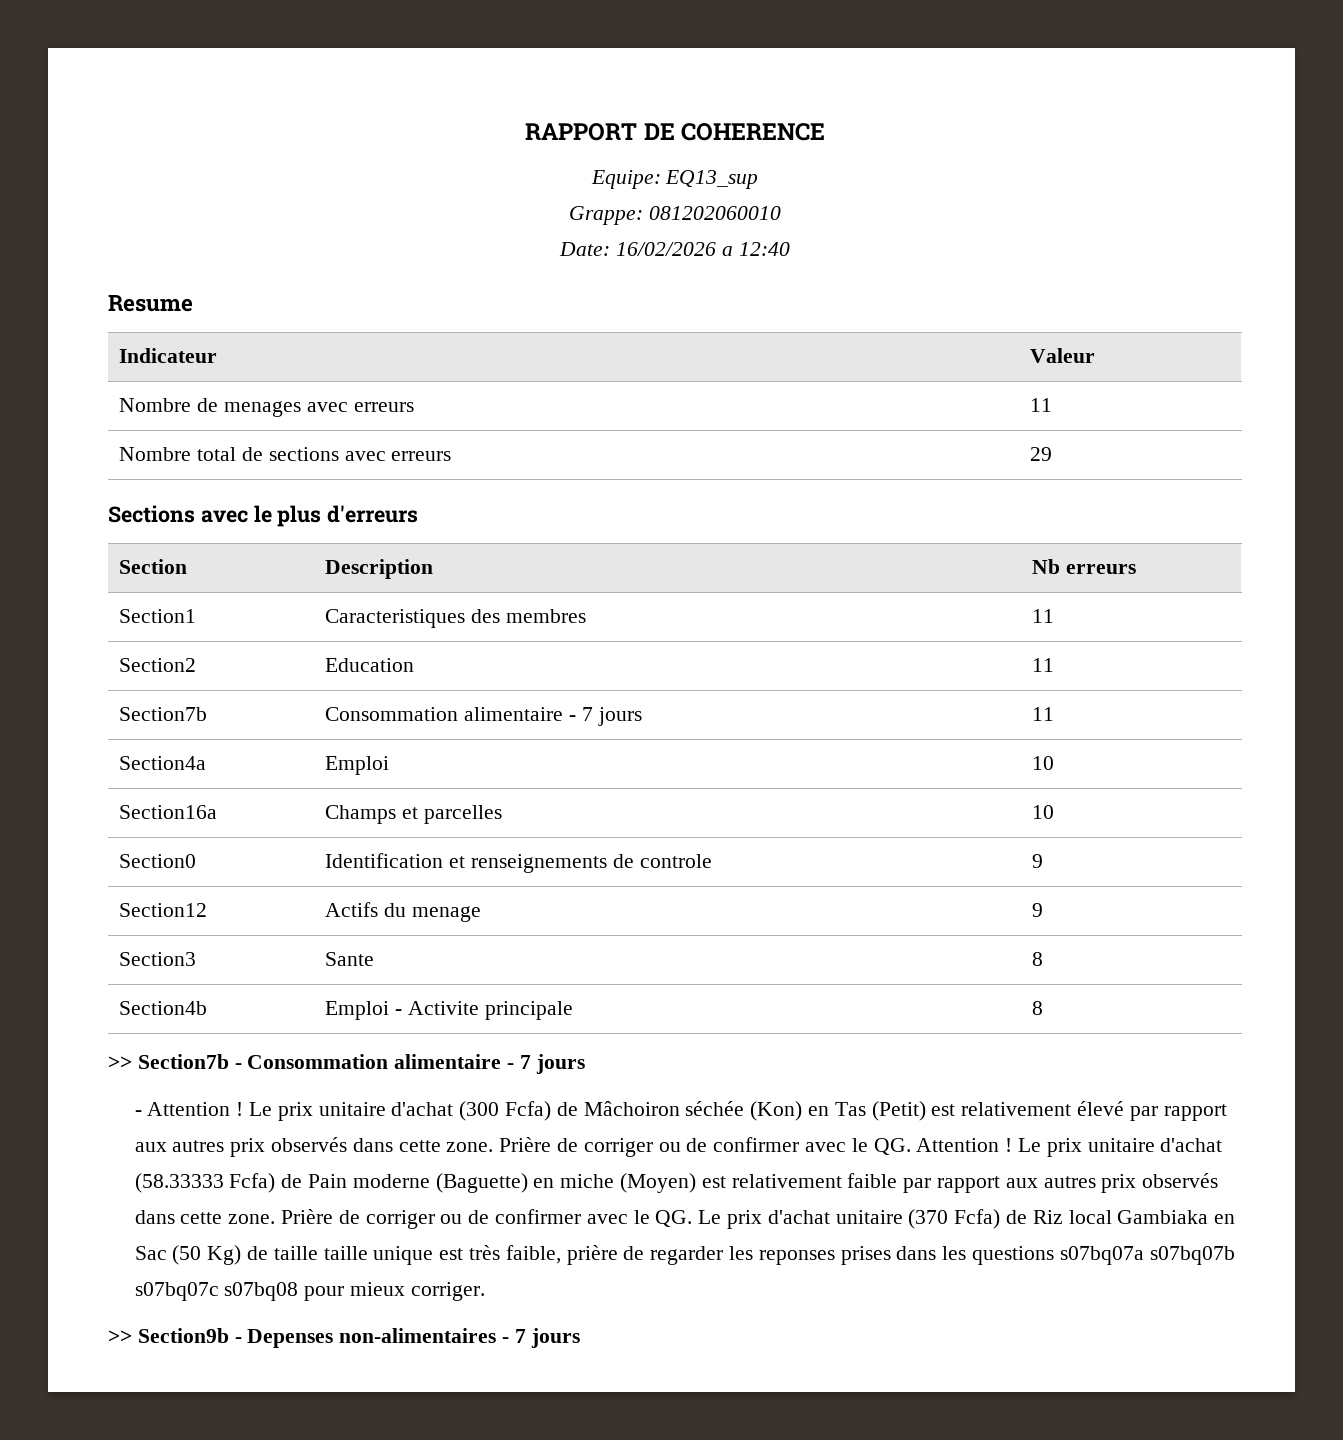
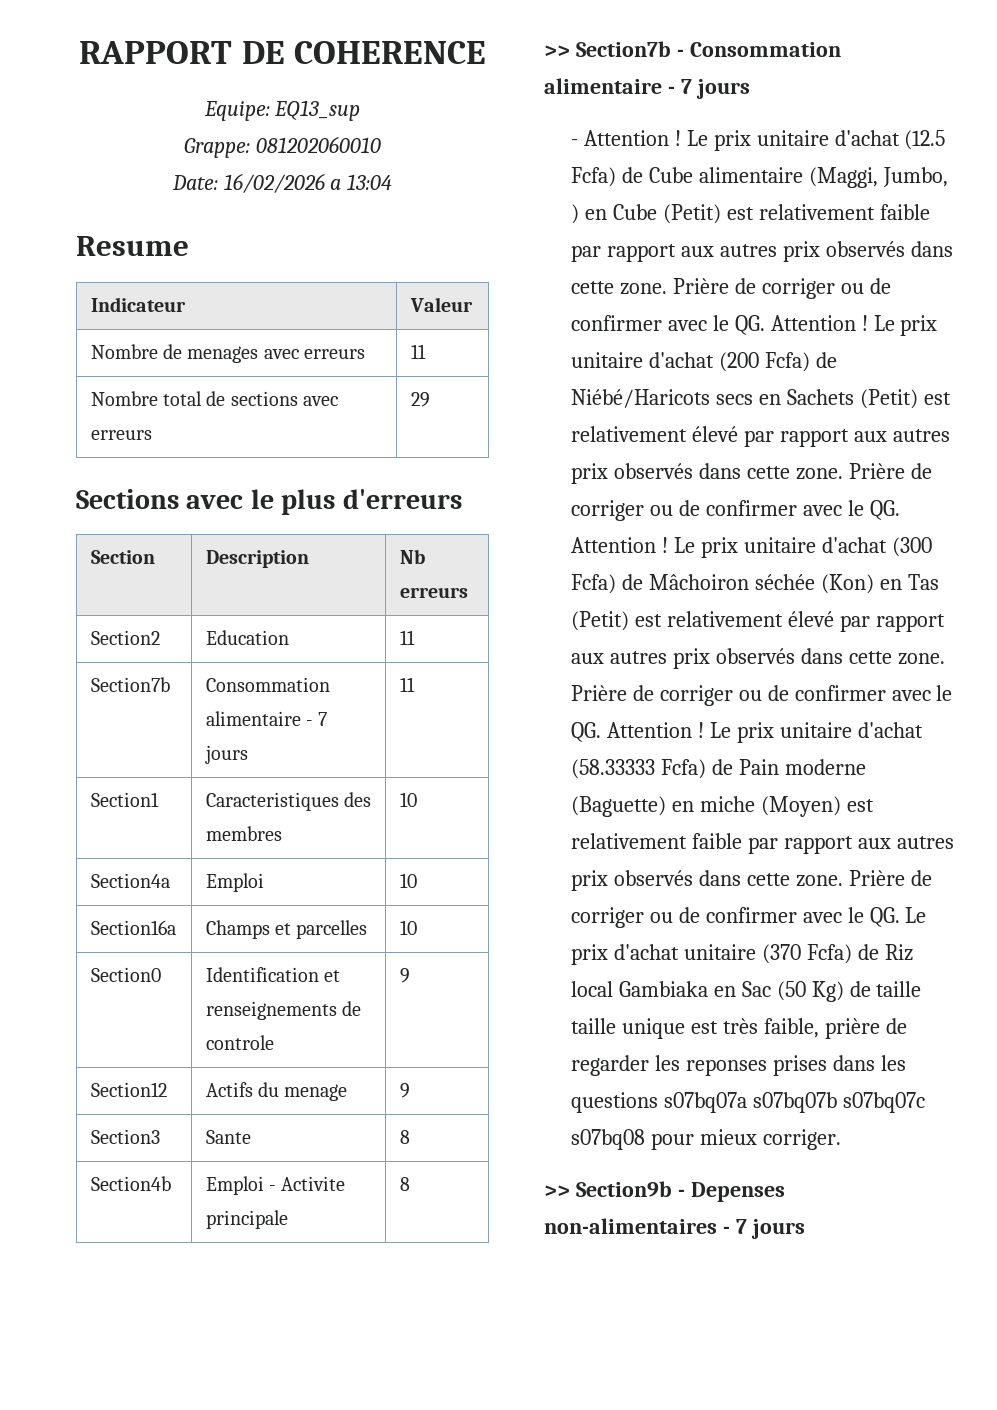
- Date: 16/02/2026 a 12:40
+ Date: 16/02/2026 a 13:04
- Section1 | Caracteristiques des membres | 11
+ Section1 | Caracteristiques des membres | 10
- Le prix unitaire d'achat (300 Fcfa) de Mâchoiron séchée (Kon) en Tas (Petit) est relativement élevé par rapport aux autres prix observés dans cette zone.
+ Le prix unitaire d'achat (12.5 Fcfa) de Cube alimentaire (Maggi, Jumbo, ) en Cube (Petit) est relativement faible par rapport aux autres prix observés dans cette zone. Prière de corriger ou de confirmer avec le QG. Attention ! Le prix unitaire d'achat (200 Fcfa) de Niébé/Haricots secs en Sachets (Petit) est relativement élevé par rapport aux autres prix observés dans cette zone. Prière de corriger ou de confirmer avec le QG. Attention ! Le prix unitaire d'achat (300 Fcfa) de Mâchoiron séchée (Kon) en Tas (Petit) est relativement élevé par rapport aux autres prix observés dans cette zone.

